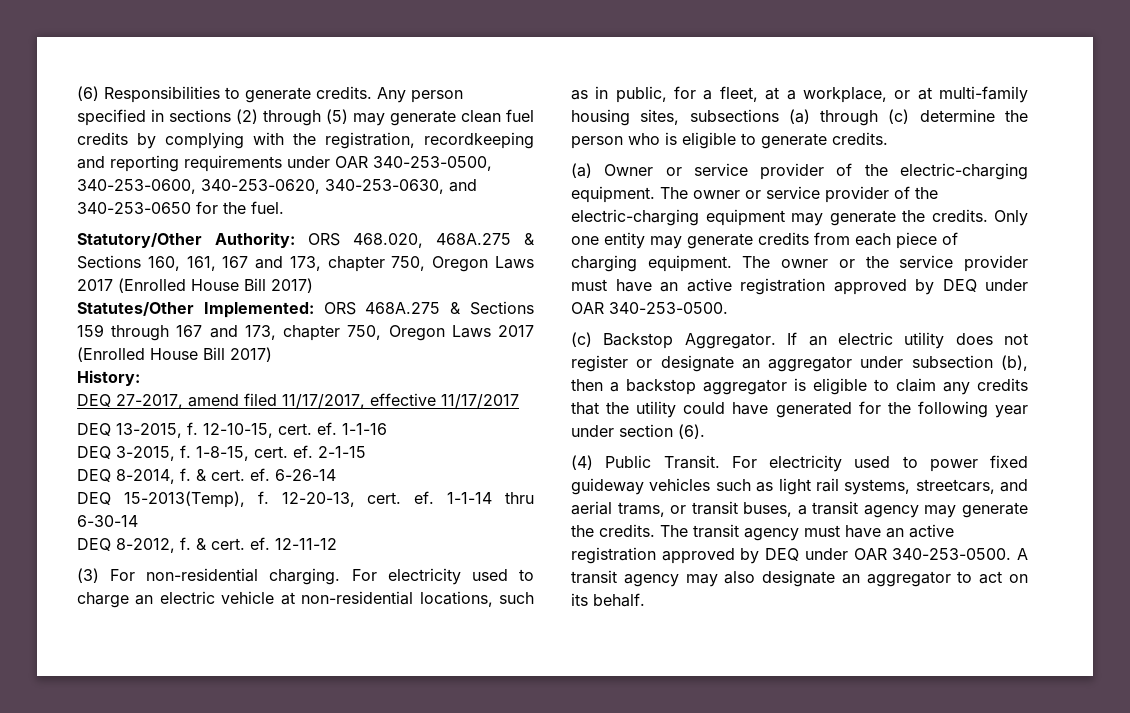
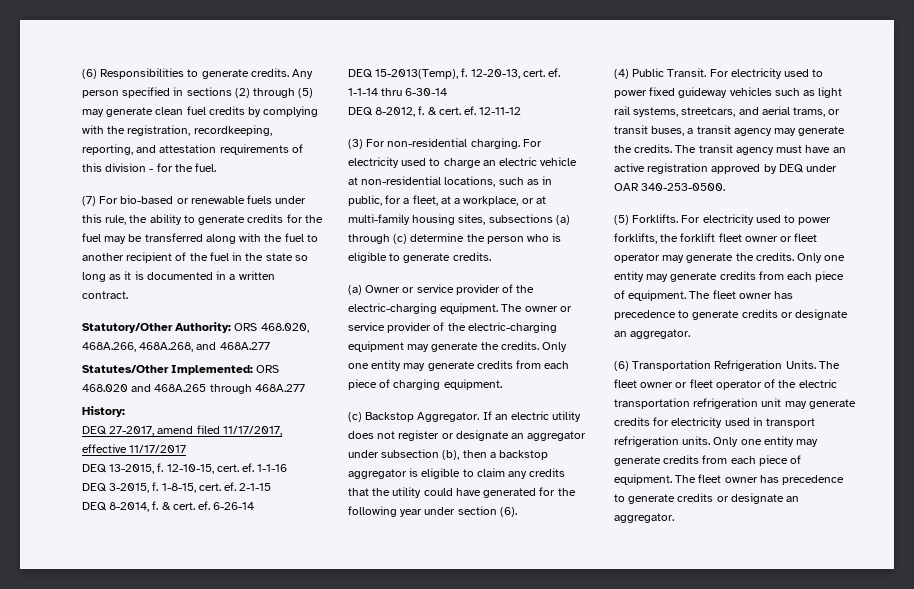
- Any person specified in sections (2) through (5) may generate clean fuel credits by complying with the registration, recordkeeping and reporting requirements under OAR 340-253-0500, 340-253-0600, 340-253-0620, 340-253-0630, and 340-253-0650 for the fuel.
- Statutory/Other Authority: ORS 468.020, 468A.275 & Sections 160, 161, 167 and 173, chapter 750, Oregon Laws 2017 (Enrolled House Bill 2017)
- Statutes/Other Implemented: ORS 468A.275 & Sections 159 through 167 and 173, chapter 750, Oregon Laws 2017 (Enrolled House Bill 2017)
+ Any person specified in sections (2) through (5) may generate clean fuel credits by complying with the registration, recordkeeping, reporting, and attestation requirements of this division - for the fuel.
+ (7) For bio-based or renewable fuels under this rule, the ability to generate credits for the fuel may be transferred along with the fuel to another recipient of the fuel in the state so long as it is documented in a written contract.
+ Statutory/Other Authority: ORS 468.020, 468A.266, 468A.268, and 468A.277
+ Statutes/Other Implemented: ORS 468.020 and 468A.265 through 468A.277
- The owner or the service provider must have an active registration approved by DEQ under OAR 340-253-0500.
- The transit agency must have an active registration approved by DEQ under OAR 340-253-0500. A transit agency may also designate an aggregator to act on its behalf.
+ The transit agency must have an active registration approved by DEQ under OAR 340-253-0500.
+ (5) Forklifts. For electricity used to power forklifts, the forklift fleet owner or fleet operator may generate the credits. Only one entity may generate credits from each piece of equipment. The fleet owner has precedence to generate credits or designate an aggregator.
+ (6) Transportation Refrigeration Units. The fleet owner or fleet operator of the electric transportation refrigeration unit may generate credits for electricity used in transport refrigeration units. Only one entity may generate credits from each piece of equipment. The fleet owner has precedence to generate credits or designate an aggregator.

